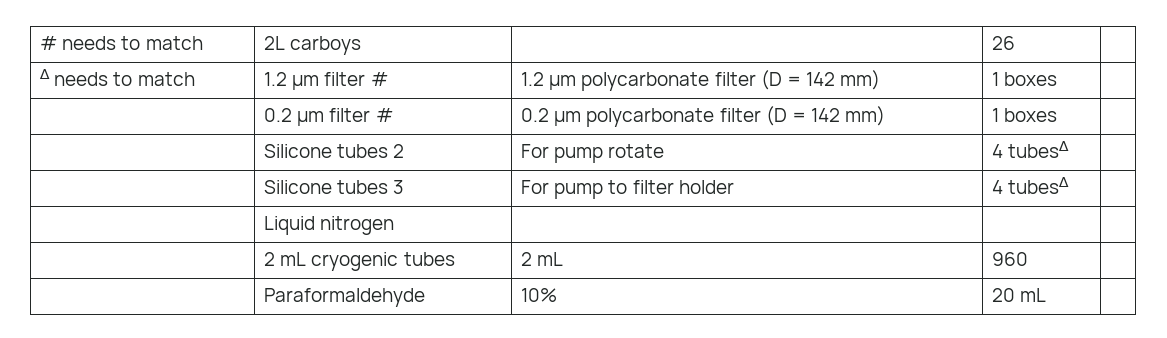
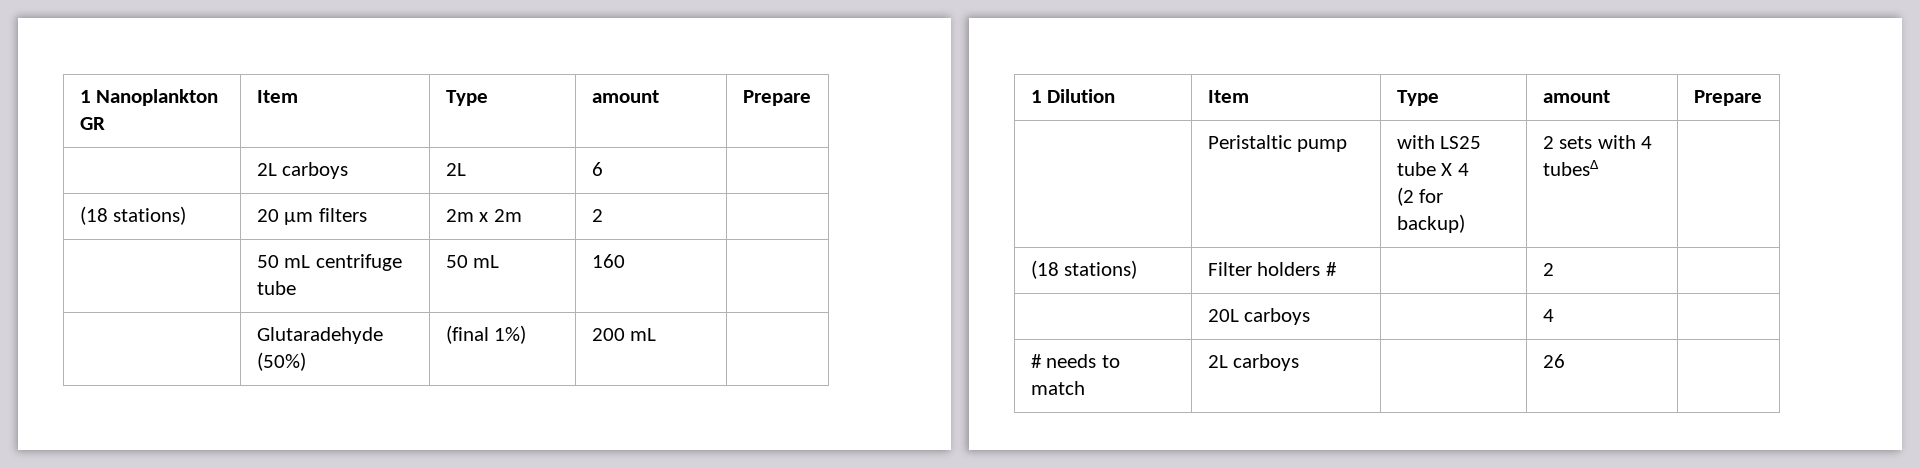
+ 1 Nanoplankton GR | Item | Type | amount | Prepare
+ | 2L carboys | 2L | 6 |
+ (18 stations) | 20 μm filters | 2m x 2m | 2 |
+ | 50 mL centrifuge tube | 50 mL | 160 |
+ | Glutaradehyde (50%) | (final 1%) | 200 mL |
+ 1 Dilution | Item | Type | amount | Prepare
+ | Peristaltic pump | with LS25 tube X 4
+ (2 for backup) | 2 sets with 4 tubes∆ |
+ (18 stations) | Filter holders # | | 2 |
+ | 20L carboys | | 4 |
- ∆ needs to match | 1.2 μm filter # | 1.2 μm polycarbonate filter (D = 142 mm) | 1 boxes |
- | 0.2 μm filter # | 0.2 μm polycarbonate filter (D = 142 mm) | 1 boxes |
- | Silicone tubes 2 | For pump rotate | 4 tubes∆ |
- | Silicone tubes 3 | For pump to filter holder | 4 tubes∆ |
- | Liquid nitrogen | | |
- | 2 mL cryogenic tubes | 2 mL | 960 |
- | Paraformaldehyde | 10% | 20 mL |

